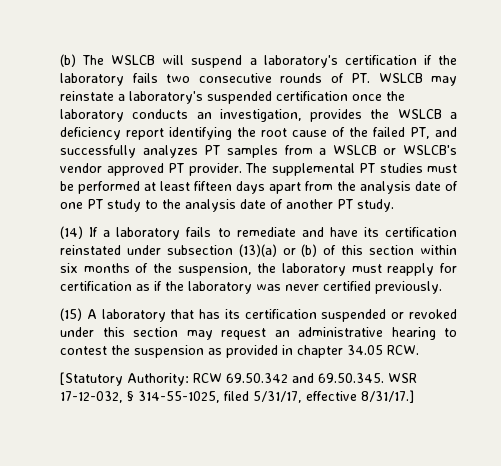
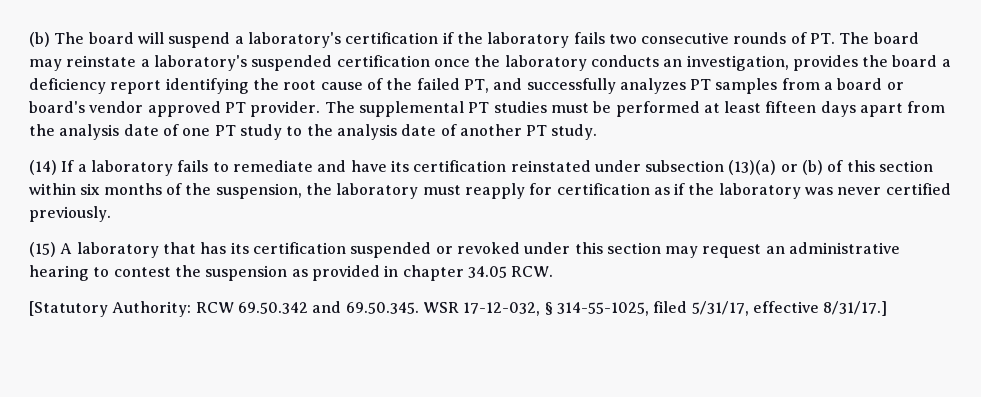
- (b) The WSLCB will suspend a laboratory's certification if the laboratory fails two consecutive rounds of PT. WSLCB may reinstate a laboratory's suspended certification once the laboratory conducts an investigation, provides the WSLCB a deficiency report identifying the root cause of the failed PT, and successfully analyzes PT samples from a WSLCB or WSLCB's vendor approved PT provider.
+ (b) The board will suspend a laboratory's certification if the laboratory fails two consecutive rounds of PT. The board may reinstate a laboratory's suspended certification once the laboratory conducts an investigation, provides the board a deficiency report identifying the root cause of the failed PT, and successfully analyzes PT samples from a board or board's vendor approved PT provider.

